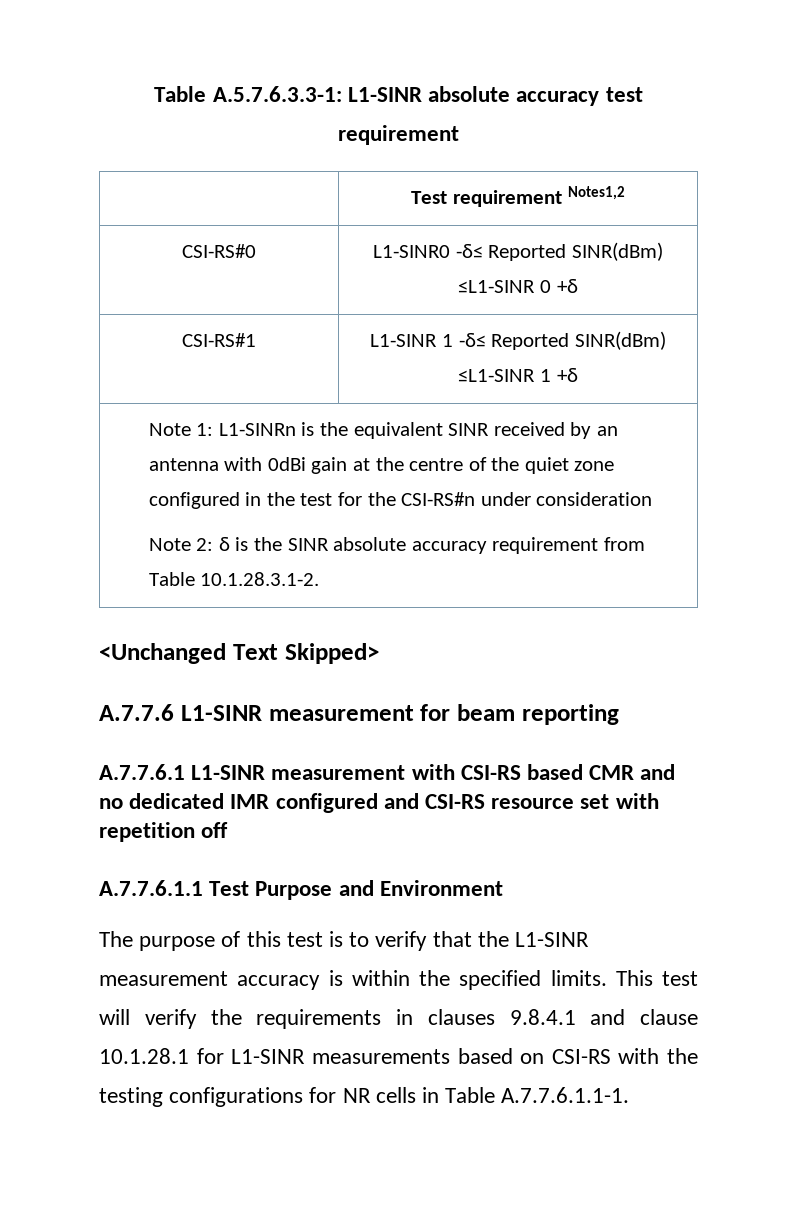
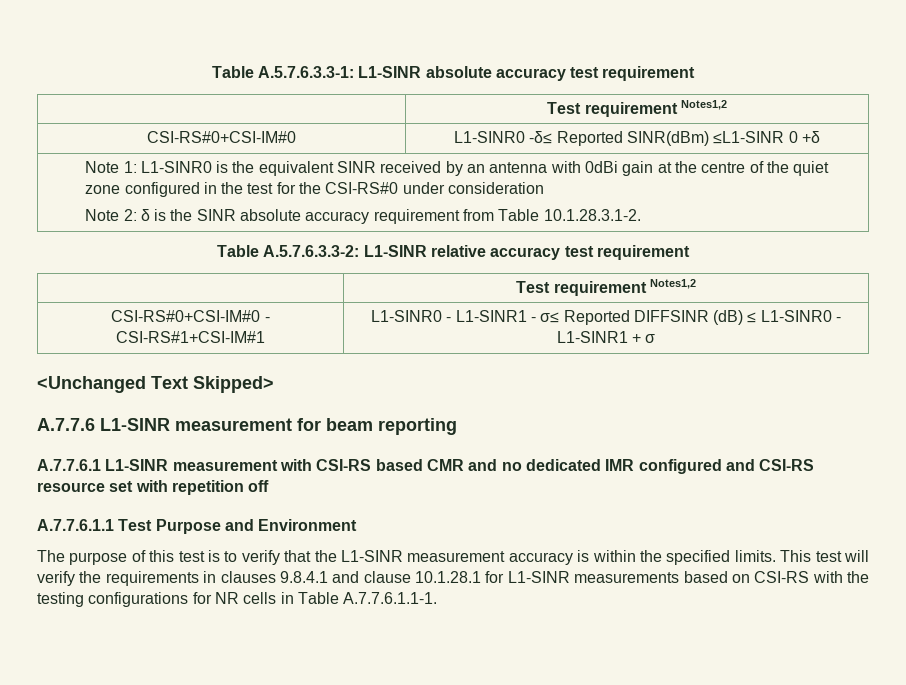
- CSI-RS#0 | L1-SINR0 -δ≤ Reported SINR(dBm) ≤L1-SINR 0 +δ
+ CSI-RS#0+CSI-IM#0 | L1-SINR0 -δ≤ Reported SINR(dBm) ≤L1-SINR 0 +δ
- CSI-RS#1 | L1-SINR 1 -δ≤ Reported SINR(dBm) ≤L1-SINR 1 +δ
- Note 1: L1-SINRn is the equivalent SINR received by an antenna with 0dBi gain at the centre of the quiet zone configured in the test for the CSI-RS#n under consideration
+ Note 1: L1-SINR0 is the equivalent SINR received by an antenna with 0dBi gain at the centre of the quiet zone configured in the test for the CSI-RS#0 under consideration
+ Table A.5.7.6.3.3-2: L1-SINR relative accuracy test requirement
+ | Test requirement Notes1,2
+ CSI-RS#0+CSI-IM#0 - CSI-RS#1+CSI-IM#1 | L1-SINR0 - L1-SINR1 - σ≤ Reported DIFFSINR (dB) ≤ L1-SINR0 - L1-SINR1 + σ

